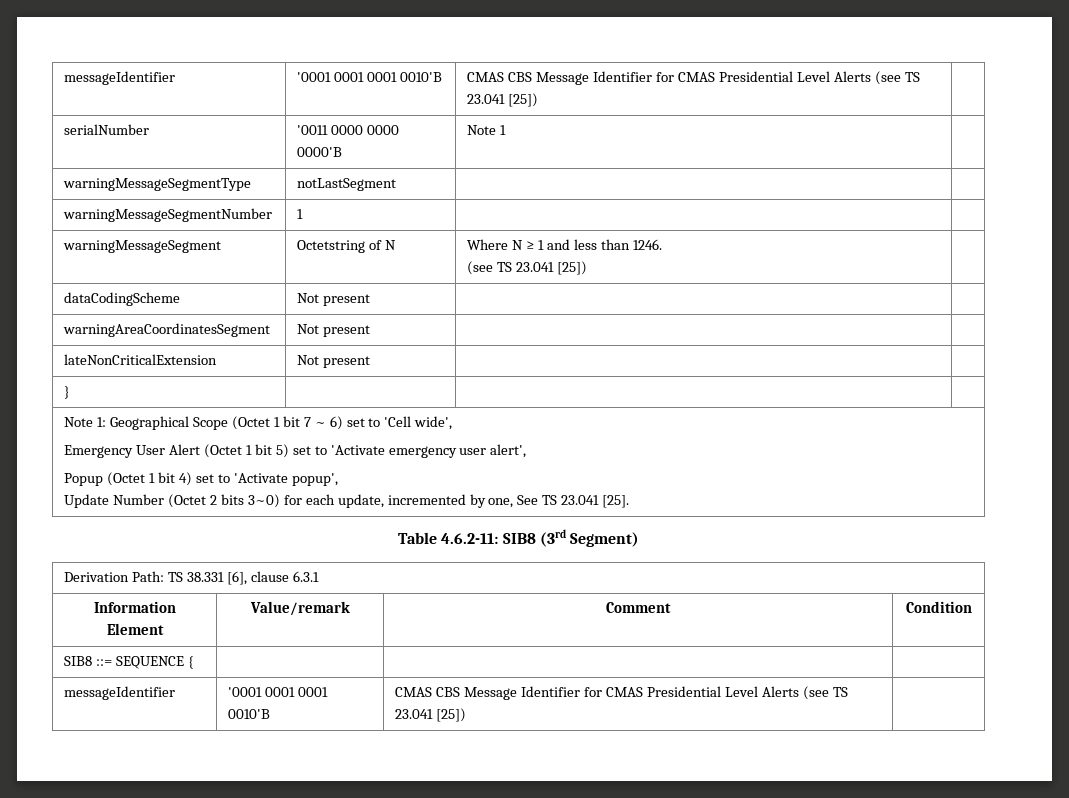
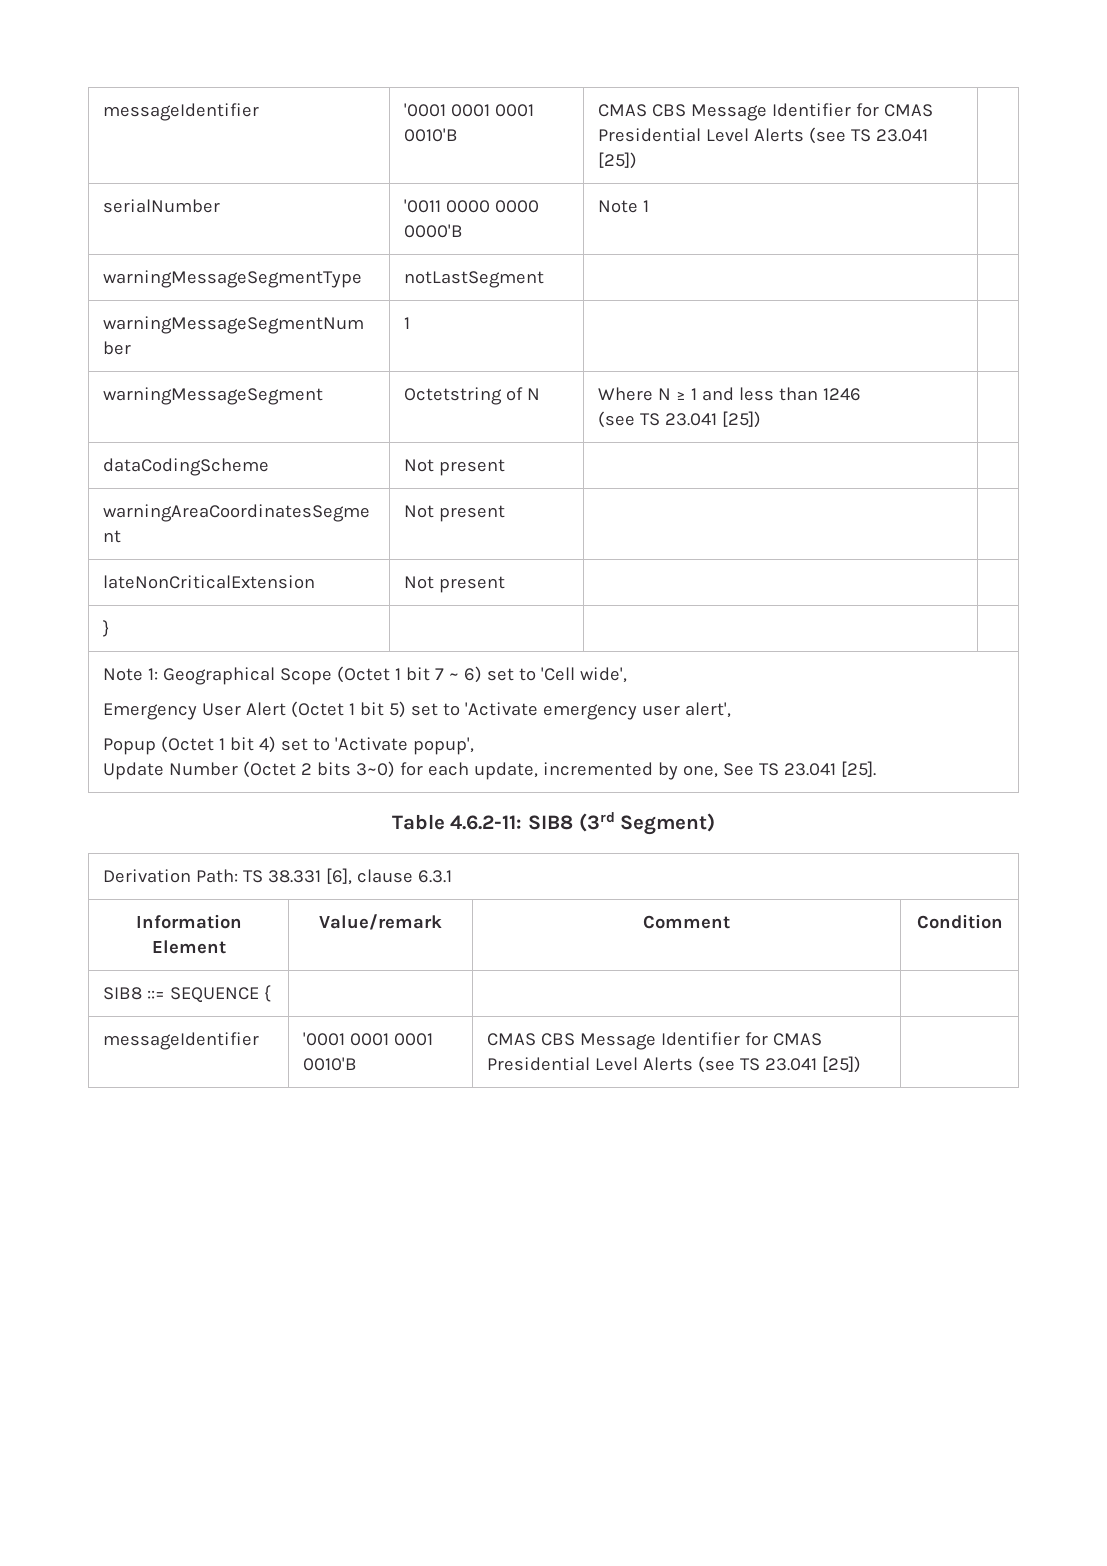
- warningMessageSegment | Octetstring of N | Where N ≥ 1 and less than 1246.
+ warningMessageSegment | Octetstring of N | Where N ≥ 1 and less than 1246

